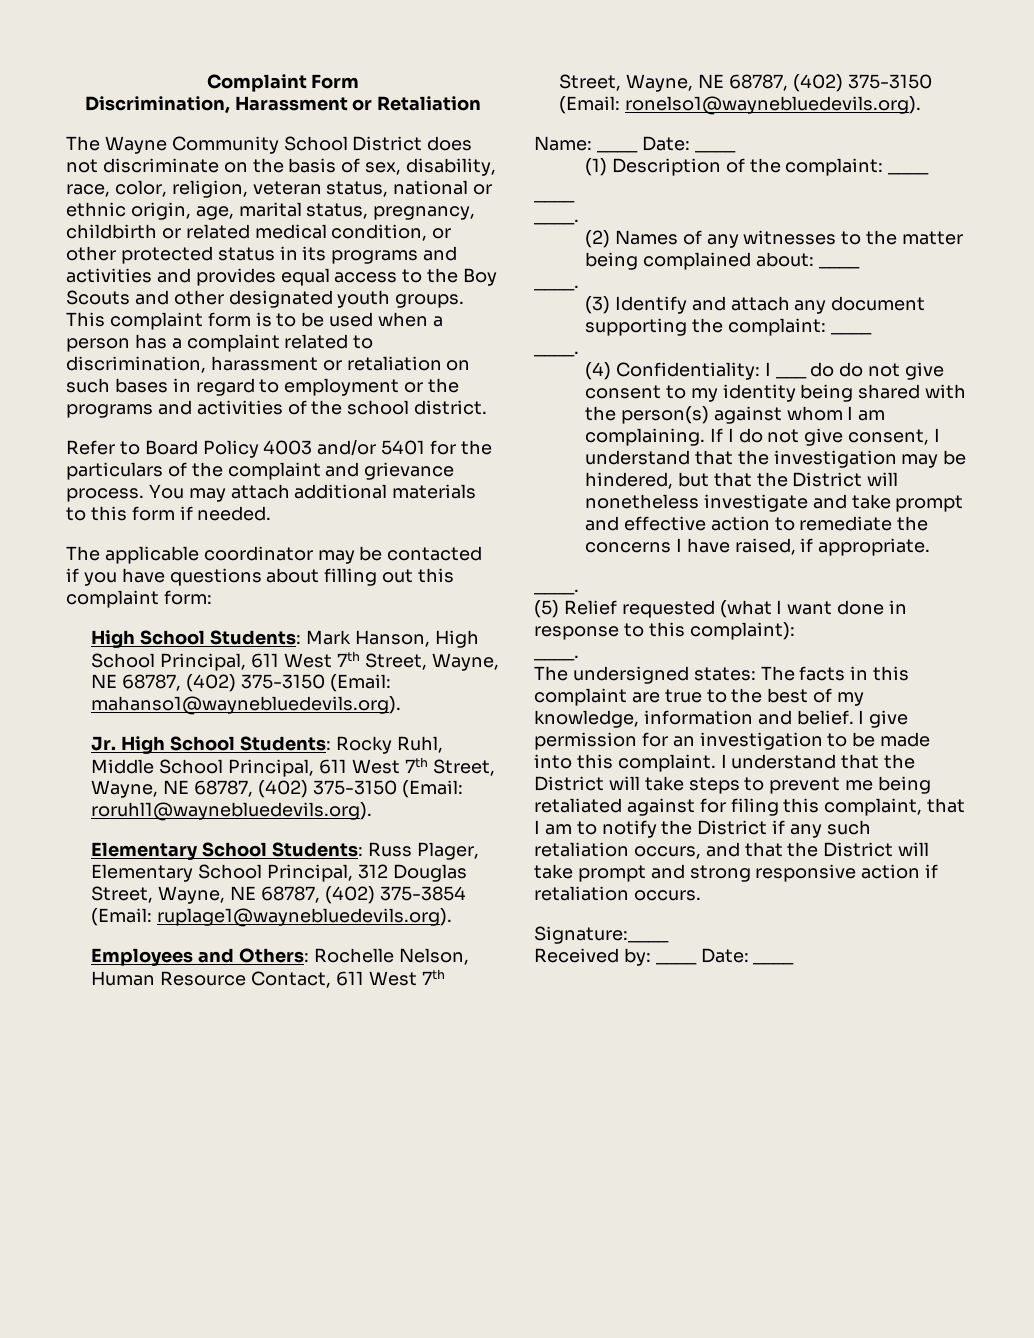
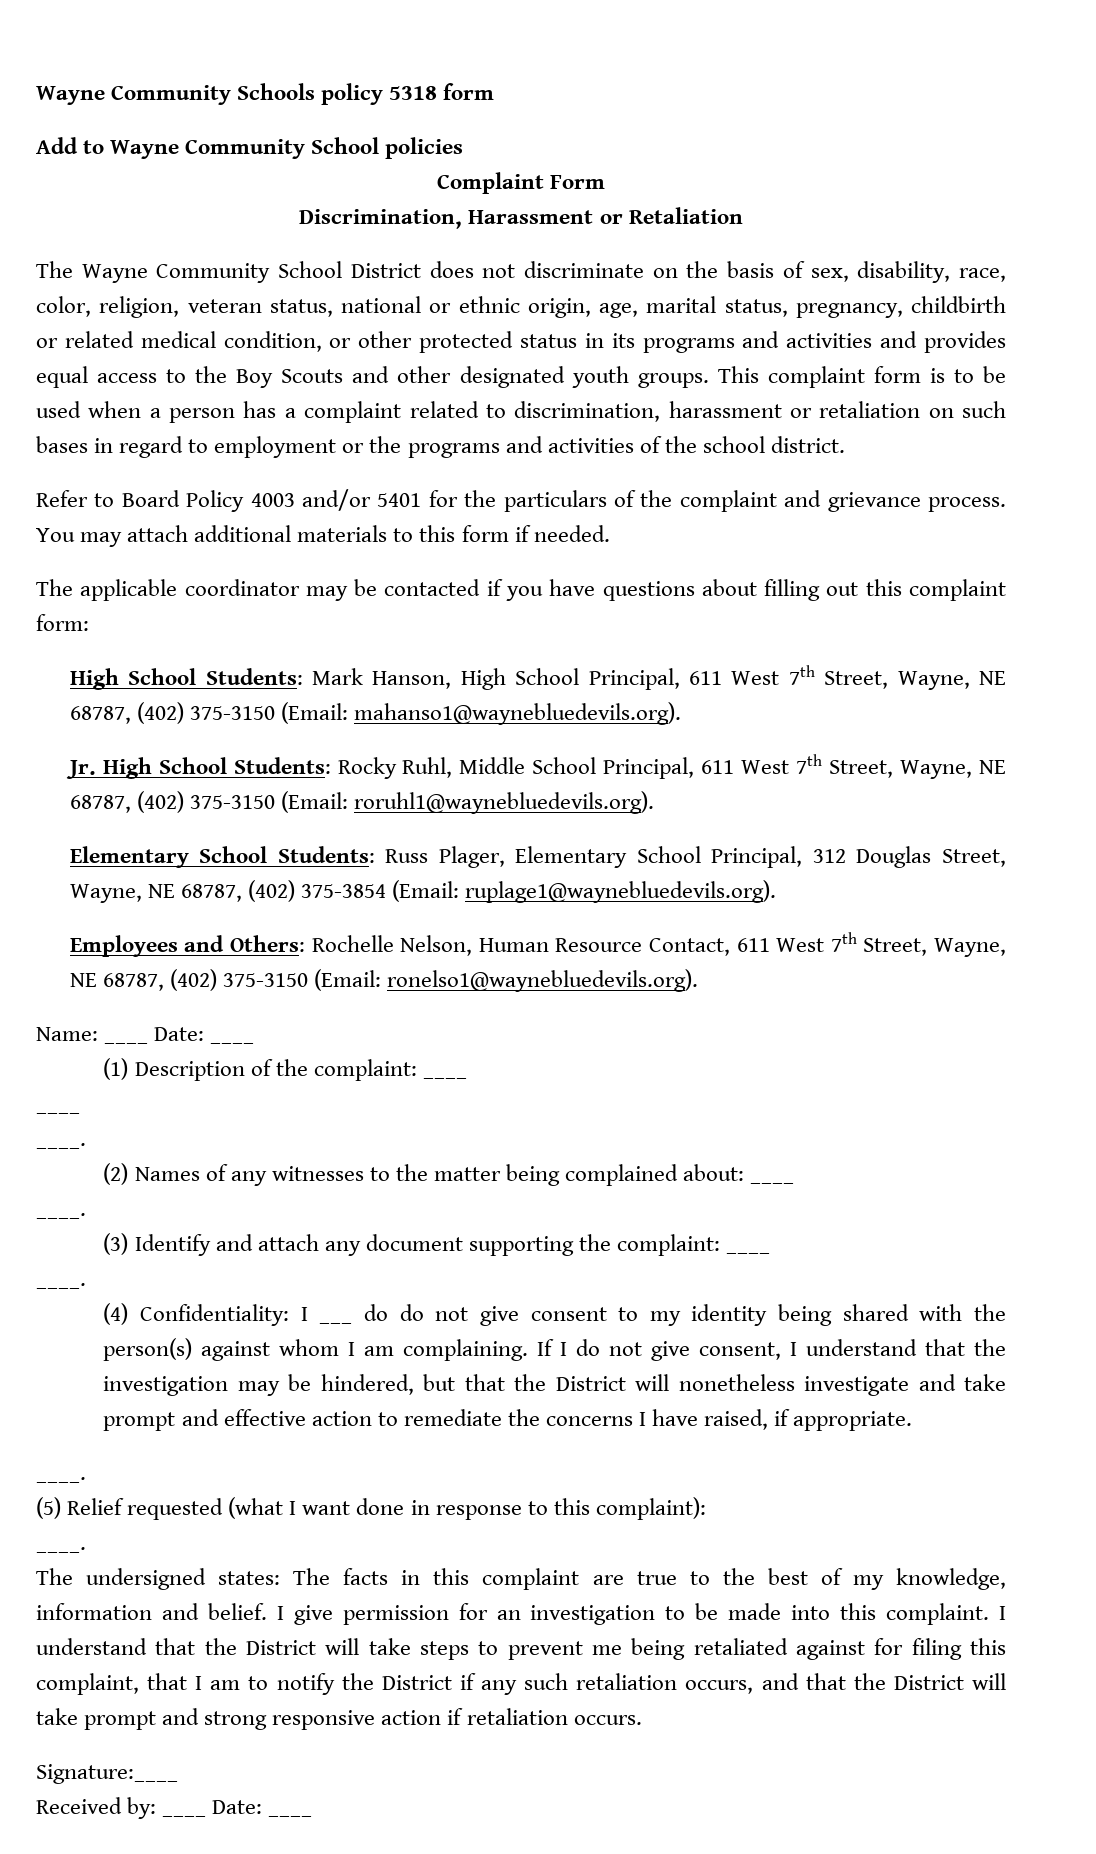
+ Wayne Community Schools policy 5318 form
+ Add to Wayne Community School policies

